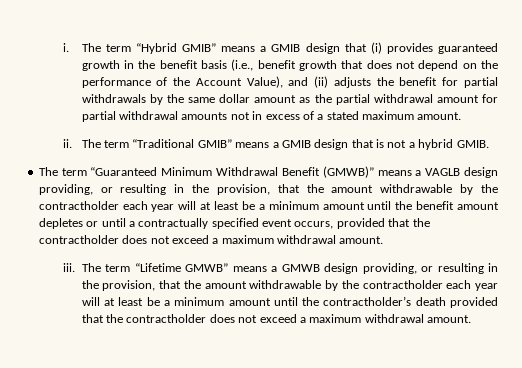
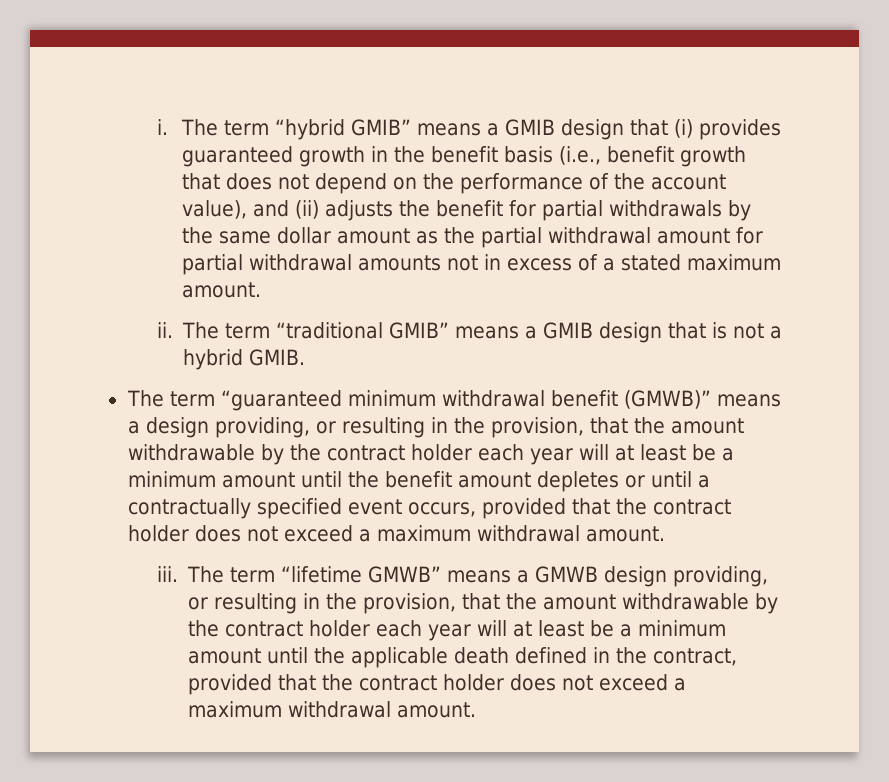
- The term “Hybrid GMIB” means a GMIB design that (i) provides guaranteed growth in the benefit basis (i.e., benefit growth that does not depend on the performance of the Account Value), and (ii) adjusts the benefit for partial withdrawals by the same dollar amount as the partial withdrawal amount for partial withdrawal amounts not in excess of a stated maximum amount.
+ The term “hybrid GMIB” means a GMIB design that (i) provides guaranteed growth in the benefit basis (i.e., benefit growth that does not depend on the performance of the account value), and (ii) adjusts the benefit for partial withdrawals by the same dollar amount as the partial withdrawal amount for partial withdrawal amounts not in excess of a stated maximum amount.
- The term “Traditional GMIB” means a GMIB design that is not a hybrid GMIB.
+ The term “traditional GMIB” means a GMIB design that is not a hybrid GMIB.
- The term “Guaranteed Minimum Withdrawal Benefit (GMWB)” means a VAGLB design providing, or resulting in the provision, that the amount withdrawable by the contractholder each year will at least be a minimum amount until the benefit amount depletes or until a contractually specified event occurs, provided that the contractholder does not exceed a maximum withdrawal amount.
+ The term “guaranteed minimum withdrawal benefit (GMWB)” means a design providing, or resulting in the provision, that the amount withdrawable by the contract holder each year will at least be a minimum amount until the benefit amount depletes or until a contractually specified event occurs, provided that the contract holder does not exceed a maximum withdrawal amount.
- The term “Lifetime GMWB” means a GMWB design providing, or resulting in the provision, that the amount withdrawable by the contractholder each year will at least be a minimum amount until the contractholder’s death provided that the contractholder does not exceed a maximum withdrawal amount.
+ The term “lifetime GMWB” means a GMWB design providing, or resulting in the provision, that the amount withdrawable by the contract holder each year will at least be a minimum amount until the applicable death defined in the contract, provided that the contract holder does not exceed a maximum withdrawal amount.

